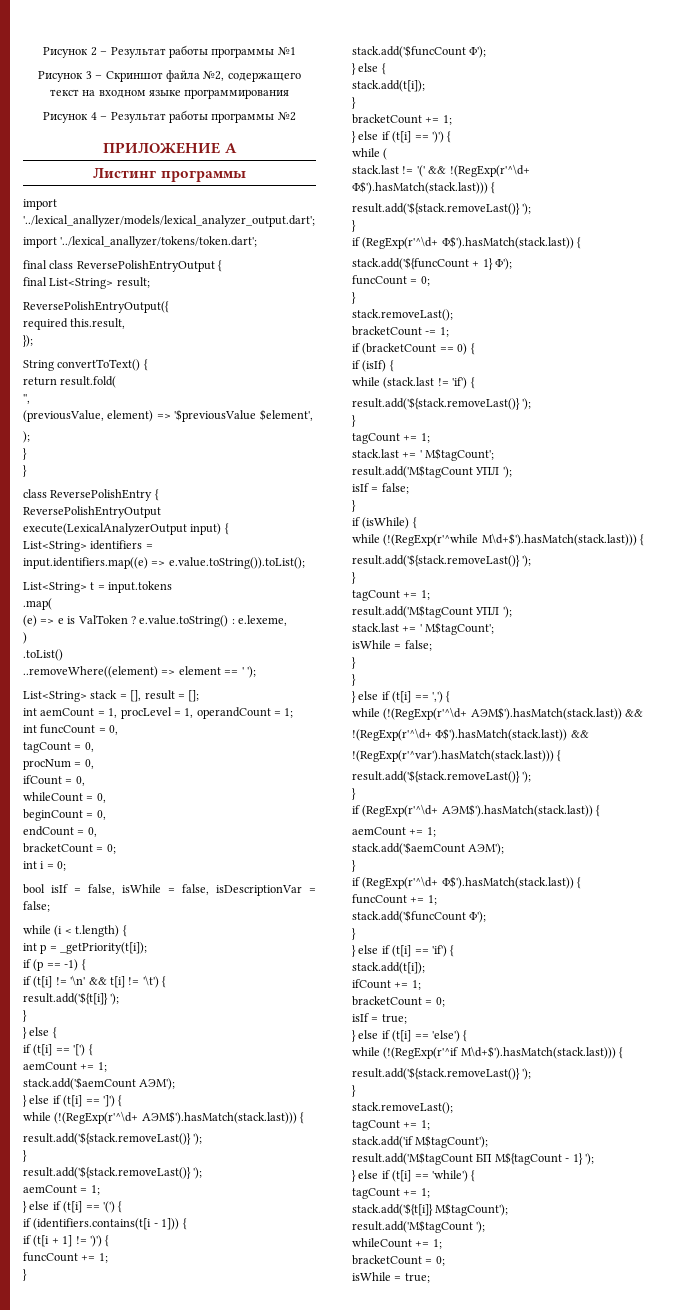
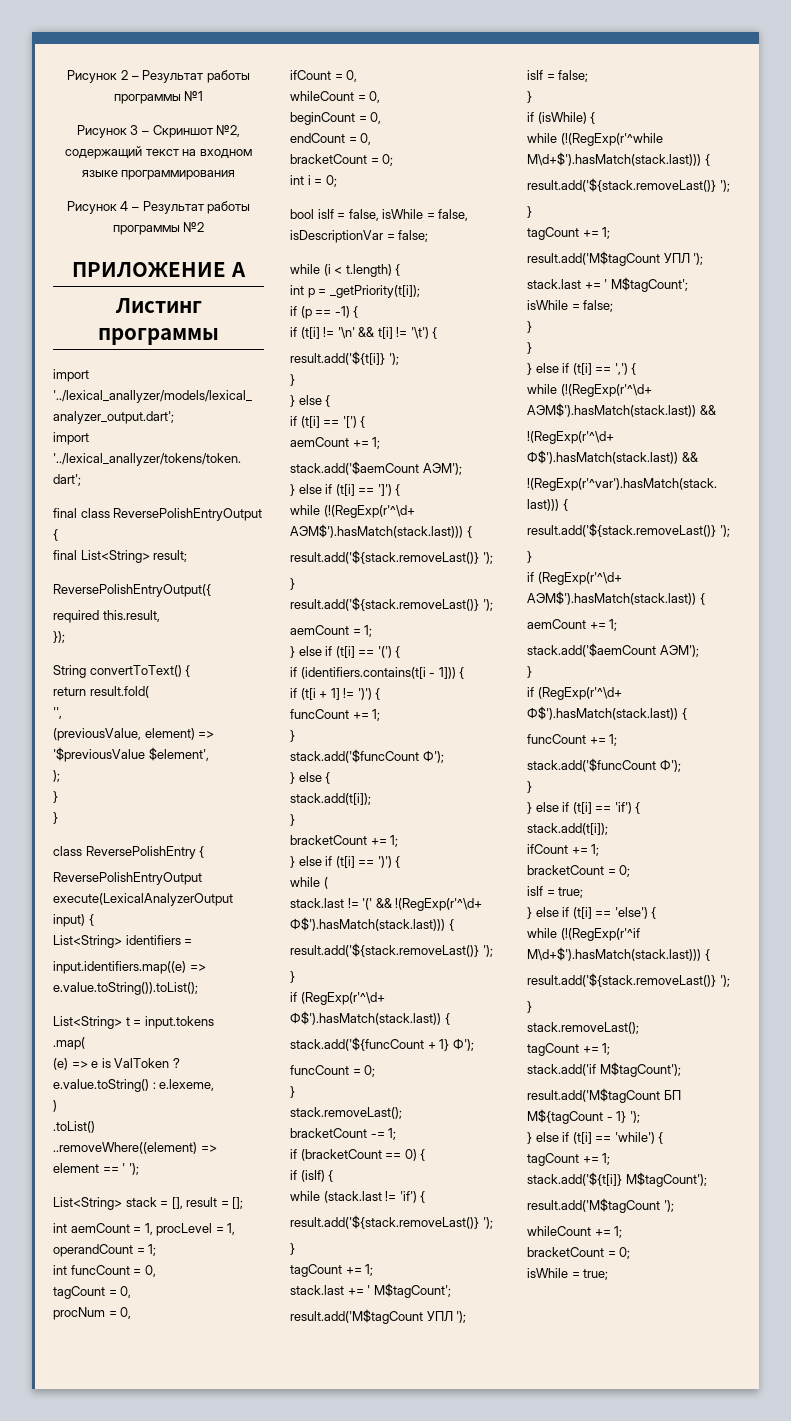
- Рисунок 3 – Скриншот файла №2, содержащего текст на входном языке программирования
+ Рисунок 3 – Скриншот №2, содержащий текст на входном языке программирования

